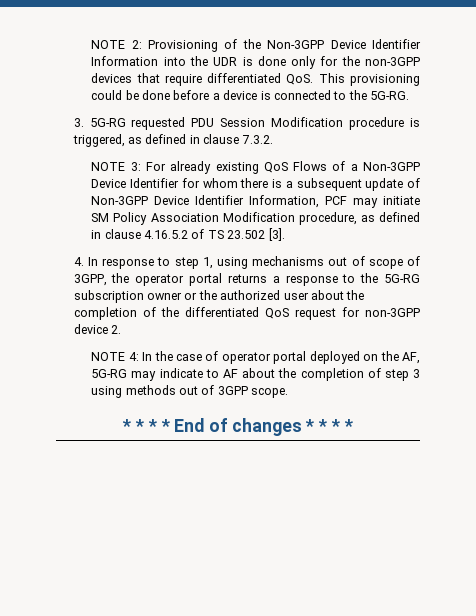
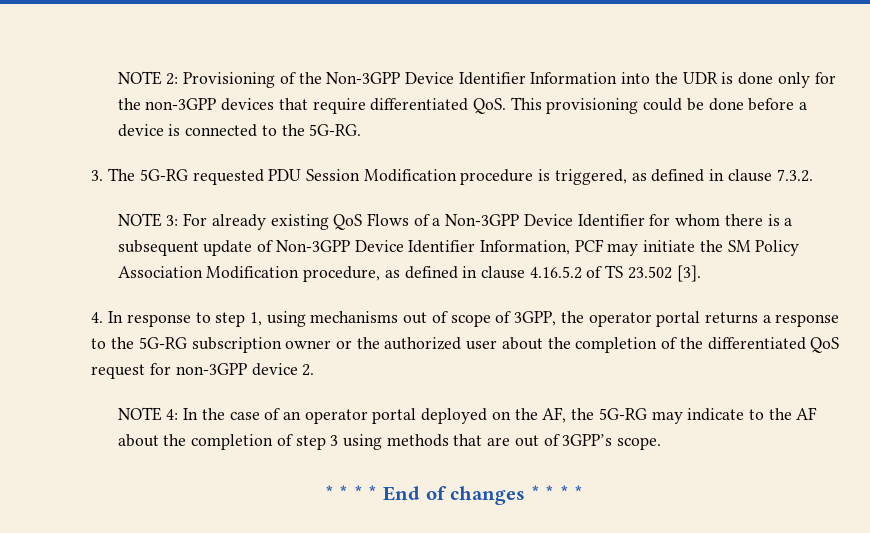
- 3. 5G-RG requested PDU Session Modification procedure is triggered, as defined in clause 7.3.2.
+ 3. The 5G-RG requested PDU Session Modification procedure is triggered, as defined in clause 7.3.2.
- NOTE 3: For already existing QoS Flows of a Non-3GPP Device Identifier for whom there is a subsequent update of Non-3GPP Device Identifier Information, PCF may initiate SM Policy Association Modification procedure, as defined in clause 4.16.5.2 of TS 23.502 [3].
+ NOTE 3: For already existing QoS Flows of a Non-3GPP Device Identifier for whom there is a subsequent update of Non-3GPP Device Identifier Information, PCF may initiate the SM Policy Association Modification procedure, as defined in clause 4.16.5.2 of TS 23.502 [3].
- NOTE 4: In the case of operator portal deployed on the AF, 5G-RG may indicate to AF about the completion of step 3 using methods out of 3GPP scope.
+ NOTE 4: In the case of an operator portal deployed on the AF, the 5G-RG may indicate to the AF about the completion of step 3 using methods that are out of 3GPP’s scope.

